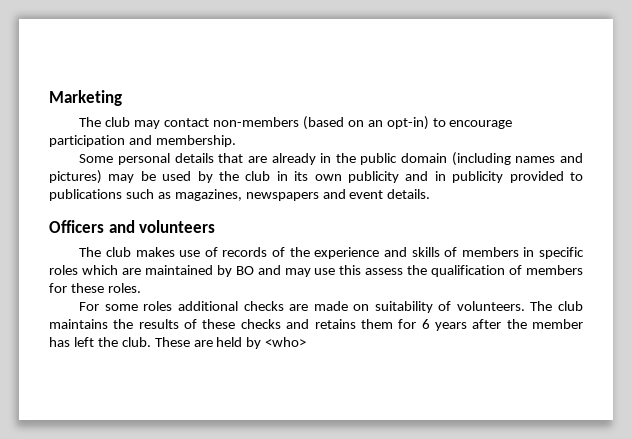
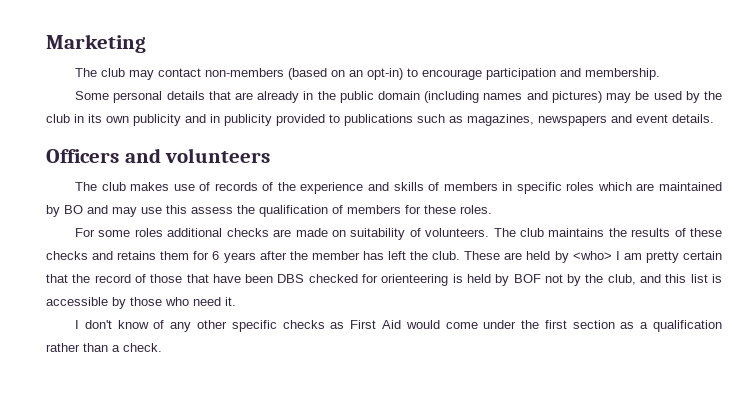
- These are held by <who>
+ These are held by <who> I am pretty certain that the record of those that have been DBS checked for orienteering is held by BOF not by the club, and this list is accessible by those who need it.
+ I don't know of any other specific checks as First Aid would come under the first section as a qualification rather than a check.

